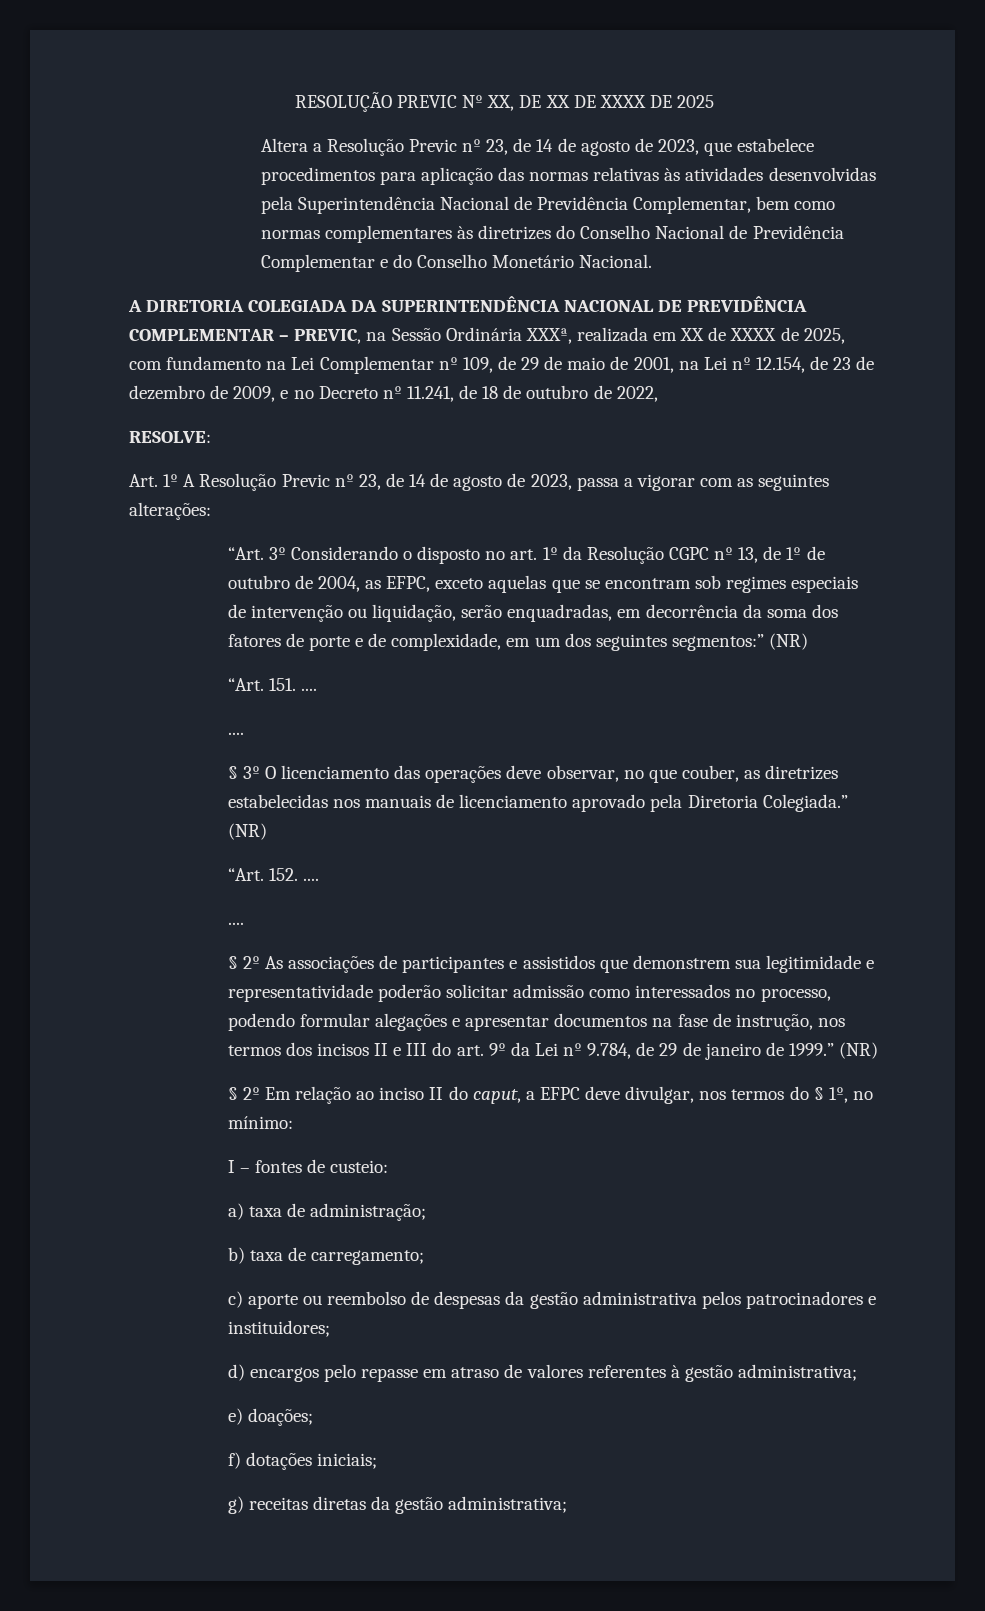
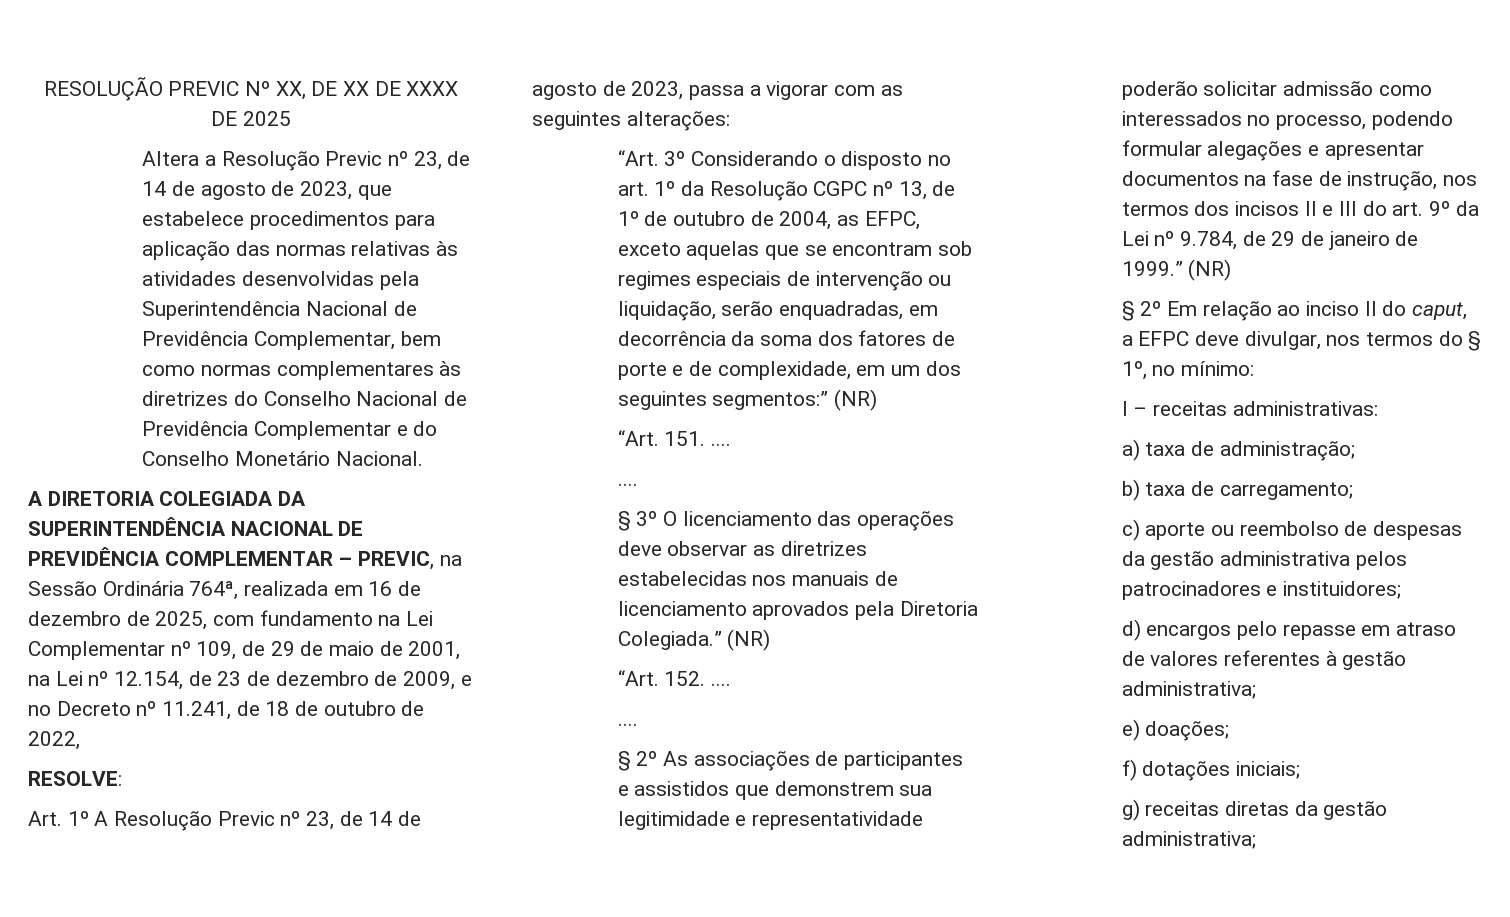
- A DIRETORIA COLEGIADA DA SUPERINTENDÊNCIA NACIONAL DE PREVIDÊNCIA COMPLEMENTAR – PREVIC, na Sessão Ordinária XXXª, realizada em XX de XXXX de 2025, com fundamento na Lei Complementar nº 109, de 29 de maio de 2001, na Lei nº 12.154, de 23 de dezembro de 2009, e no Decreto nº 11.241, de 18 de outubro de 2022,
+ A DIRETORIA COLEGIADA DA SUPERINTENDÊNCIA NACIONAL DE PREVIDÊNCIA COMPLEMENTAR – PREVIC, na Sessão Ordinária 764ª, realizada em 16 de dezembro de 2025, com fundamento na Lei Complementar nº 109, de 29 de maio de 2001, na Lei nº 12.154, de 23 de dezembro de 2009, e no Decreto nº 11.241, de 18 de outubro de 2022,
- § 3º O licenciamento das operações deve observar, no que couber, as diretrizes estabelecidas nos manuais de licenciamento aprovado pela Diretoria Colegiada.”
+ § 3º O licenciamento das operações deve observar as diretrizes estabelecidas nos manuais de licenciamento aprovados pela Diretoria Colegiada.”
- I – fontes de custeio:
+ I – receitas administrativas:

